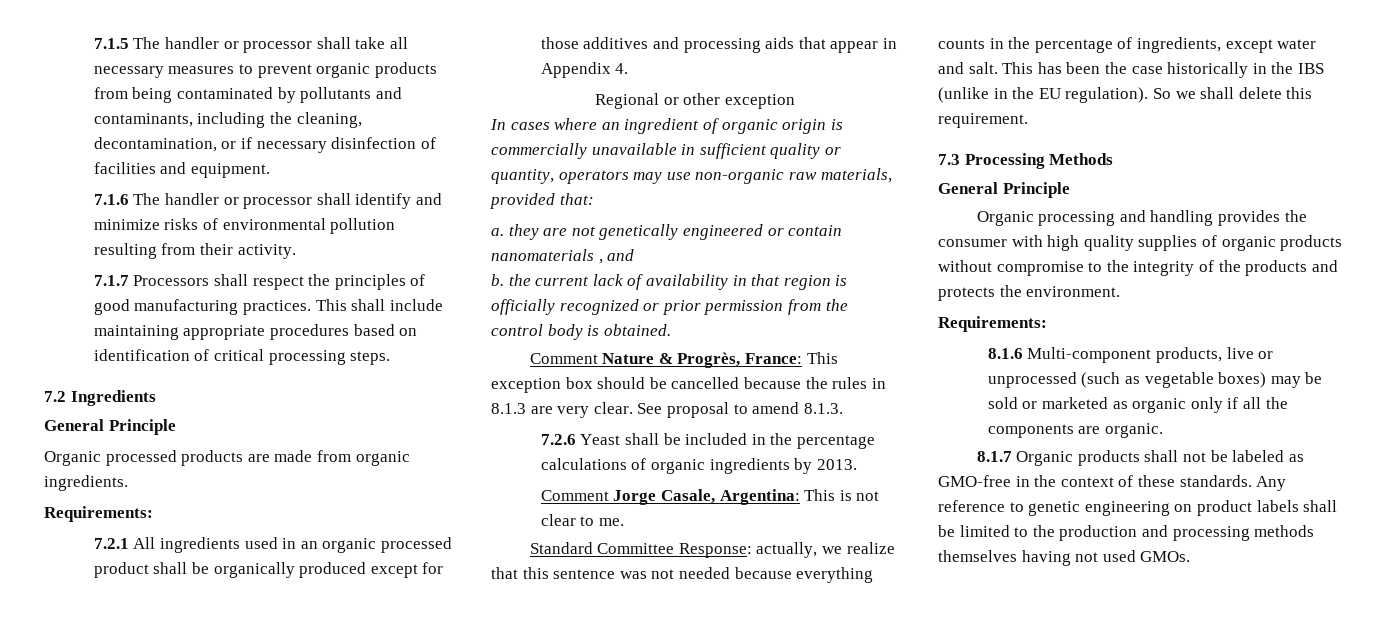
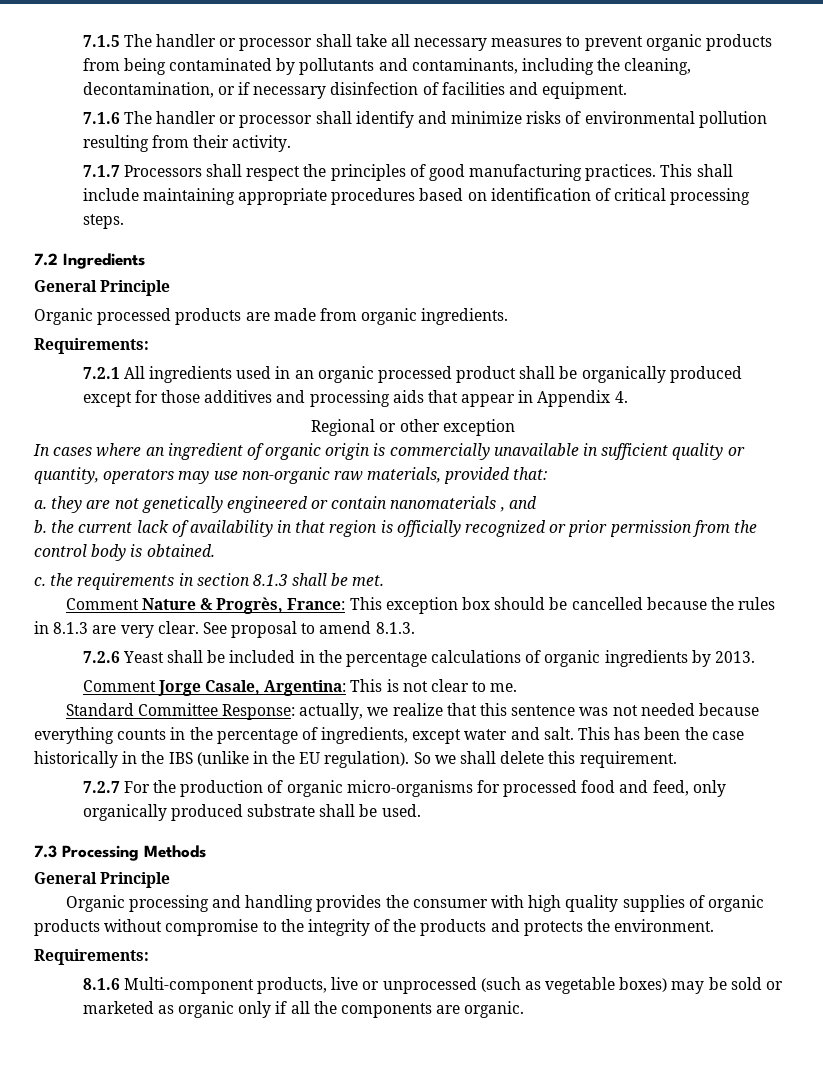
+ c. the requirements in section 8.1.3 shall be met.
+ 7.2.7 For the production of organic micro-organisms for processed food and feed, only organically produced substrate shall be used.
- 8.1.7 Organic products shall not be labeled as GMO-free in the context of these standards. Any reference to genetic engineering on product labels shall be limited to the production and processing methods themselves having not used GMOs.

